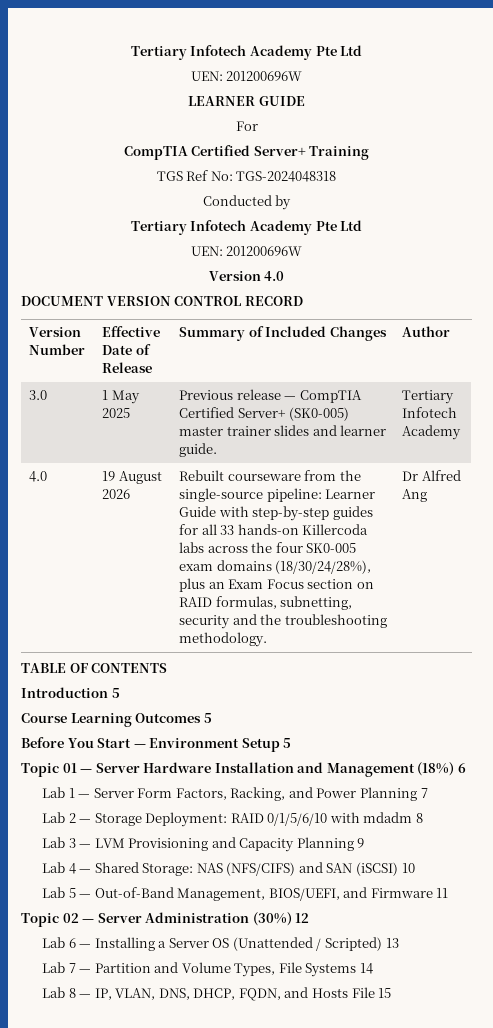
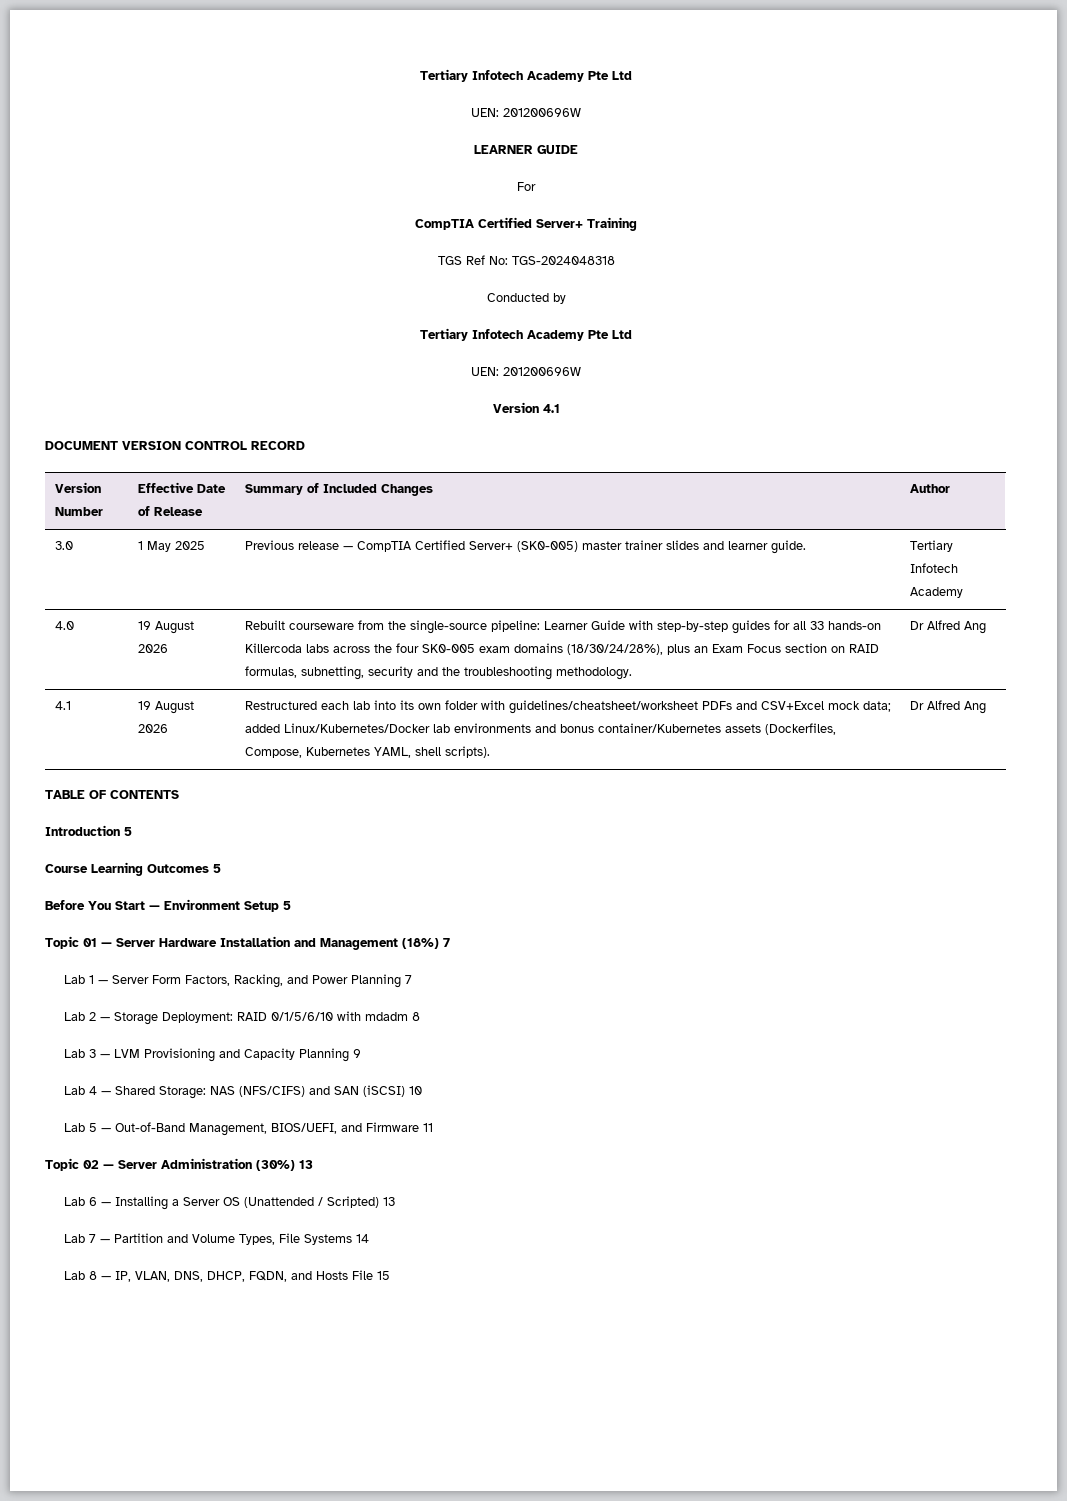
- Version 4.0
+ Version 4.1
+ 4.1 | 19 August 2026 | Restructured each lab into its own folder with guidelines/cheatsheet/worksheet PDFs and CSV+Excel mock data; added Linux/Kubernetes/Docker lab environments and bonus container/Kubernetes assets (Dockerfiles, Compose, Kubernetes YAML, shell scripts). | Dr Alfred Ang
- Topic 01 — Server Hardware Installation and Management (18%) 6
+ Topic 01 — Server Hardware Installation and Management (18%) 7
- Topic 02 — Server Administration (30%) 12
+ Topic 02 — Server Administration (30%) 13

